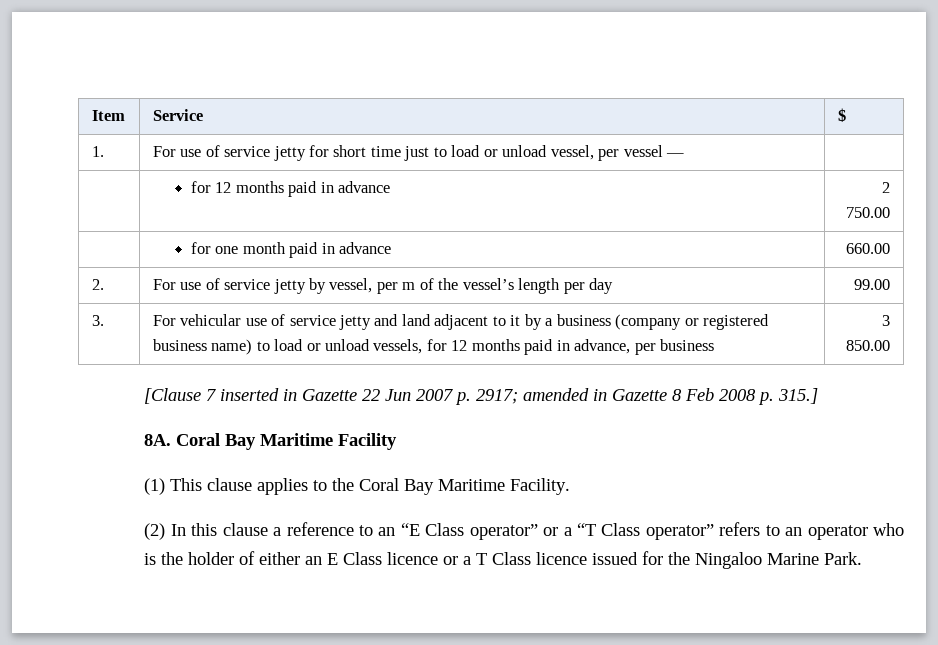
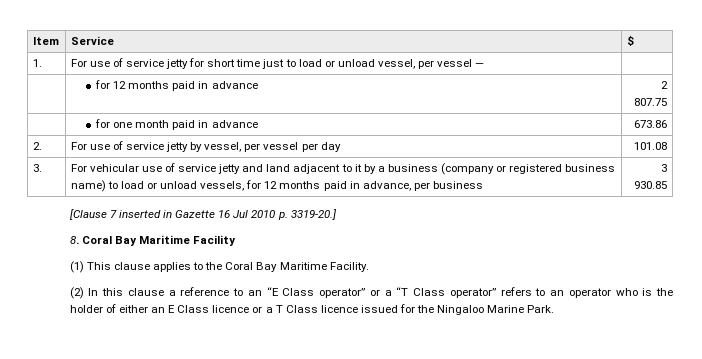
- | for 12 months paid in advance | 2 750.00
+ | for 12 months paid in advance | 2 807.75
- | for one month paid in advance | 660.00
+ | for one month paid in advance | 673.86
- 2. | For use of service jetty by vessel, per m of the vessel’s length per day | 99.00
+ 2. | For use of service jetty by vessel, per vessel per day | 101.08
- 3. | For vehicular use of service jetty and land adjacent to it by a business (company or registered business name) to load or unload vessels, for 12 months paid in advance, per business | 3 850.00
+ 3. | For vehicular use of service jetty and land adjacent to it by a business (company or registered business name) to load or unload vessels, for 12 months paid in advance, per business | 3 930.85
- [Clause 7 inserted in Gazette 22 Jun 2007 p. 2917; amended in Gazette 8 Feb 2008 p. 315.]
- 8A. Coral Bay Maritime Facility
+ [Clause 7 inserted in Gazette 16 Jul 2010 p. 3319-20.]
+ 8. Coral Bay Maritime Facility

